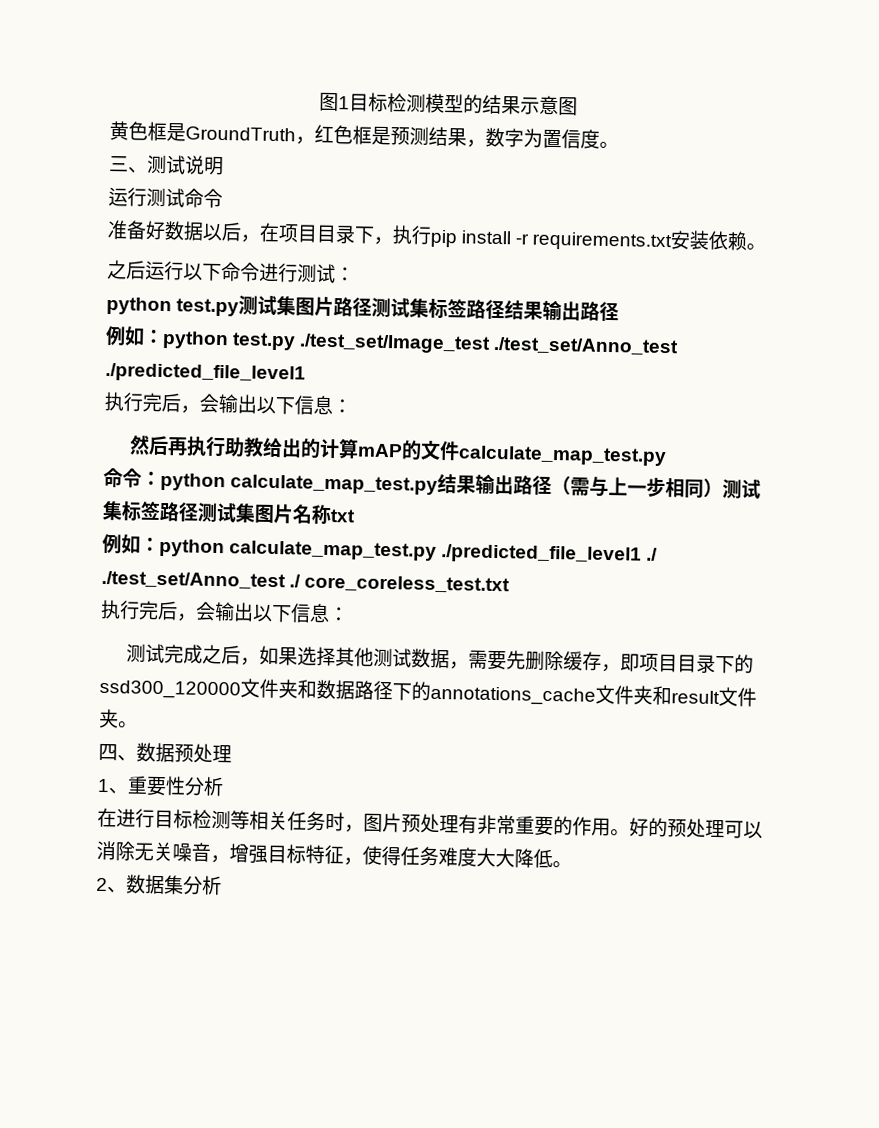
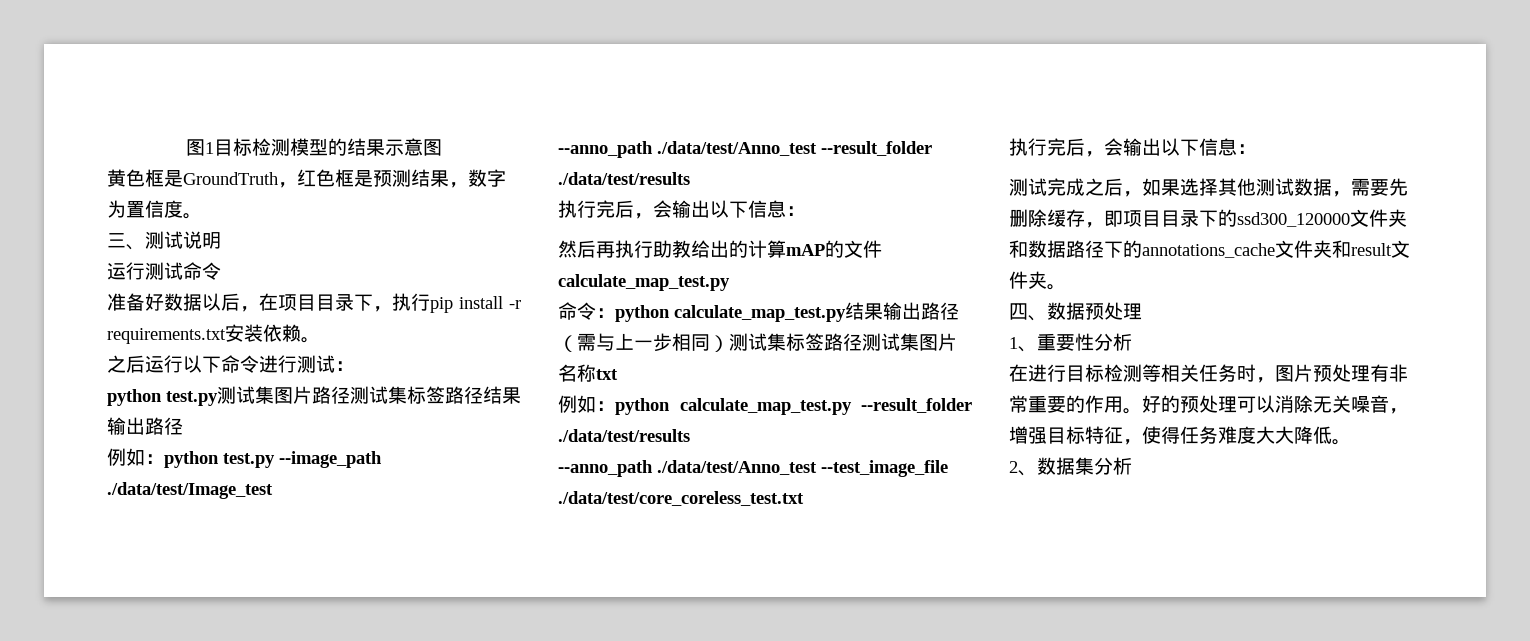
- 例如：python test.py ./test_set/Image_test ./test_set/Anno_test ./predicted_file_level1
+ 例如：python test.py --image_path ./data/test/Image_test
+ --anno_path ./data/test/Anno_test --result_folder ./data/test/results
- 例如：python calculate_map_test.py ./predicted_file_level1 ./ ./test_set/Anno_test ./ core_coreless_test.txt
+ 例如：python calculate_map_test.py --result_folder ./data/test/results
+ --anno_path ./data/test/Anno_test --test_image_file ./data/test/core_coreless_test.txt

